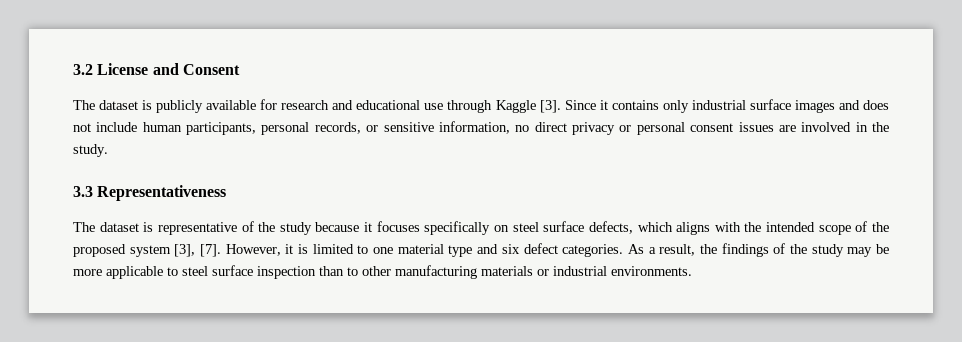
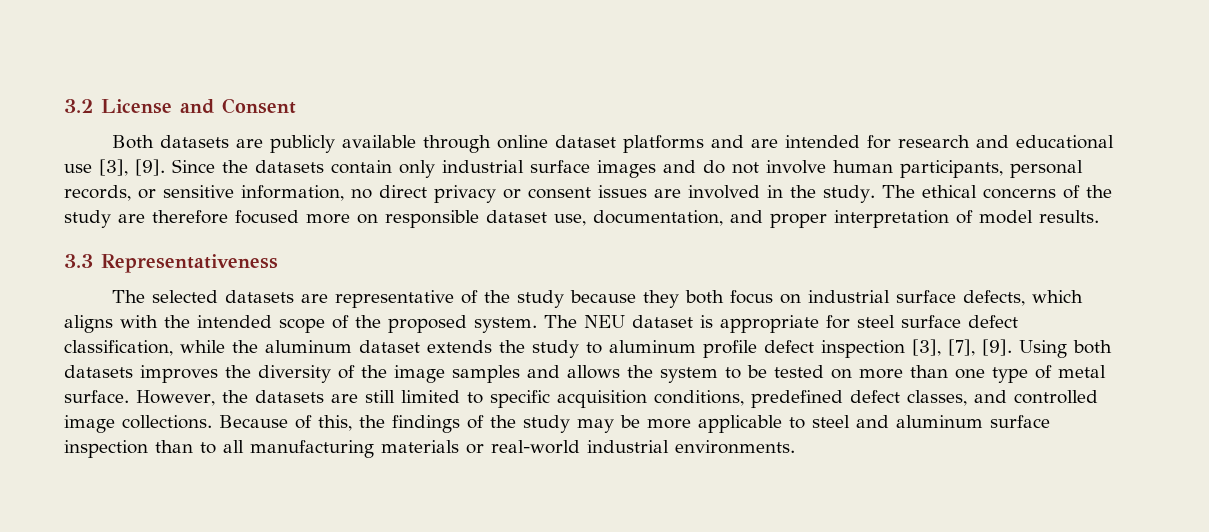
- The dataset is publicly available for research and educational use through Kaggle [3]. Since it contains only industrial surface images and does not include human participants, personal records, or sensitive information, no direct privacy or personal consent issues are involved in the study.
+ Both datasets are publicly available through online dataset platforms and are intended for research and educational use [3], [9]. Since the datasets contain only industrial surface images and do not involve human participants, personal records, or sensitive information, no direct privacy or consent issues are involved in the study. The ethical concerns of the study are therefore focused more on responsible dataset use, documentation, and proper interpretation of model results.
- The dataset is representative of the study because it focuses specifically on steel surface defects, which aligns with the intended scope of the proposed system [3], [7]. However, it is limited to one material type and six defect categories. As a result, the findings of the study may be more applicable to steel surface inspection than to other manufacturing materials or industrial environments.
+ The selected datasets are representative of the study because they both focus on industrial surface defects, which aligns with the intended scope of the proposed system. The NEU dataset is appropriate for steel surface defect classification, while the aluminum dataset extends the study to aluminum profile defect inspection [3], [7], [9]. Using both datasets improves the diversity of the image samples and allows the system to be tested on more than one type of metal surface. However, the datasets are still limited to specific acquisition conditions, predefined defect classes, and controlled image collections. Because of this, the findings of the study may be more applicable to steel and aluminum surface inspection than to all manufacturing materials or real-world industrial environments.

